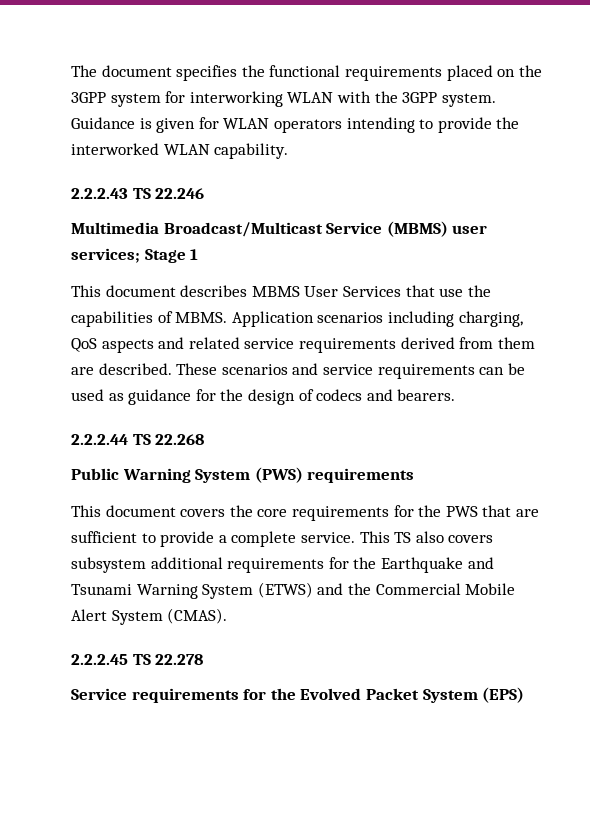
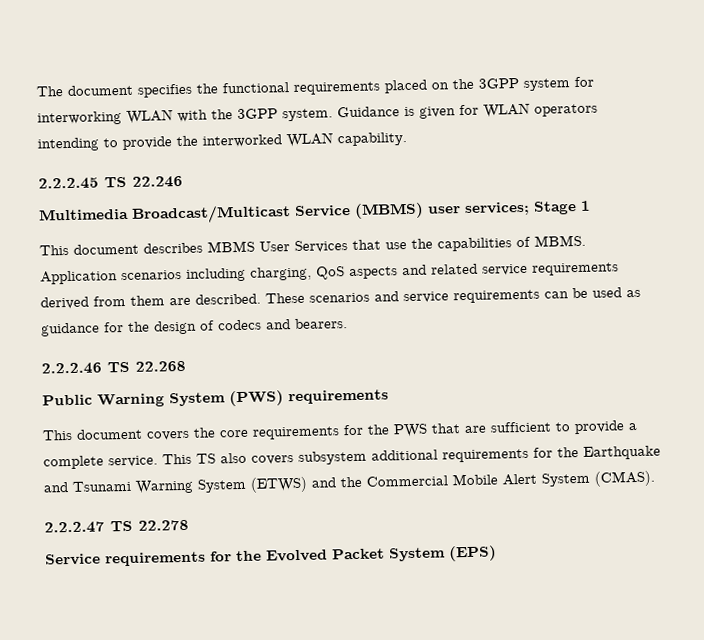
- 2.2.2.43 TS 22.246
+ 2.2.2.45 TS 22.246
- 2.2.2.44 TS 22.268
+ 2.2.2.46 TS 22.268
- 2.2.2.45 TS 22.278
+ 2.2.2.47 TS 22.278

